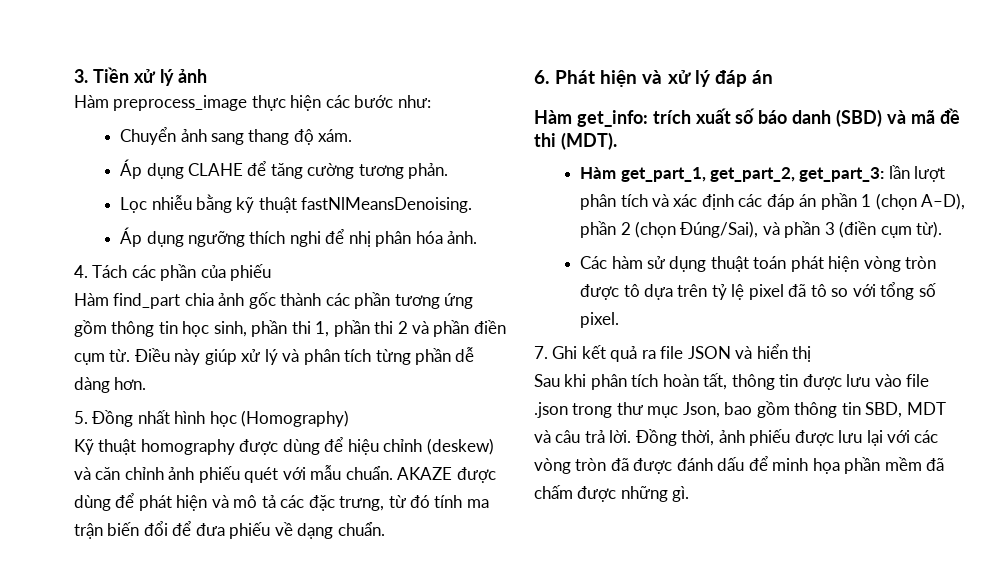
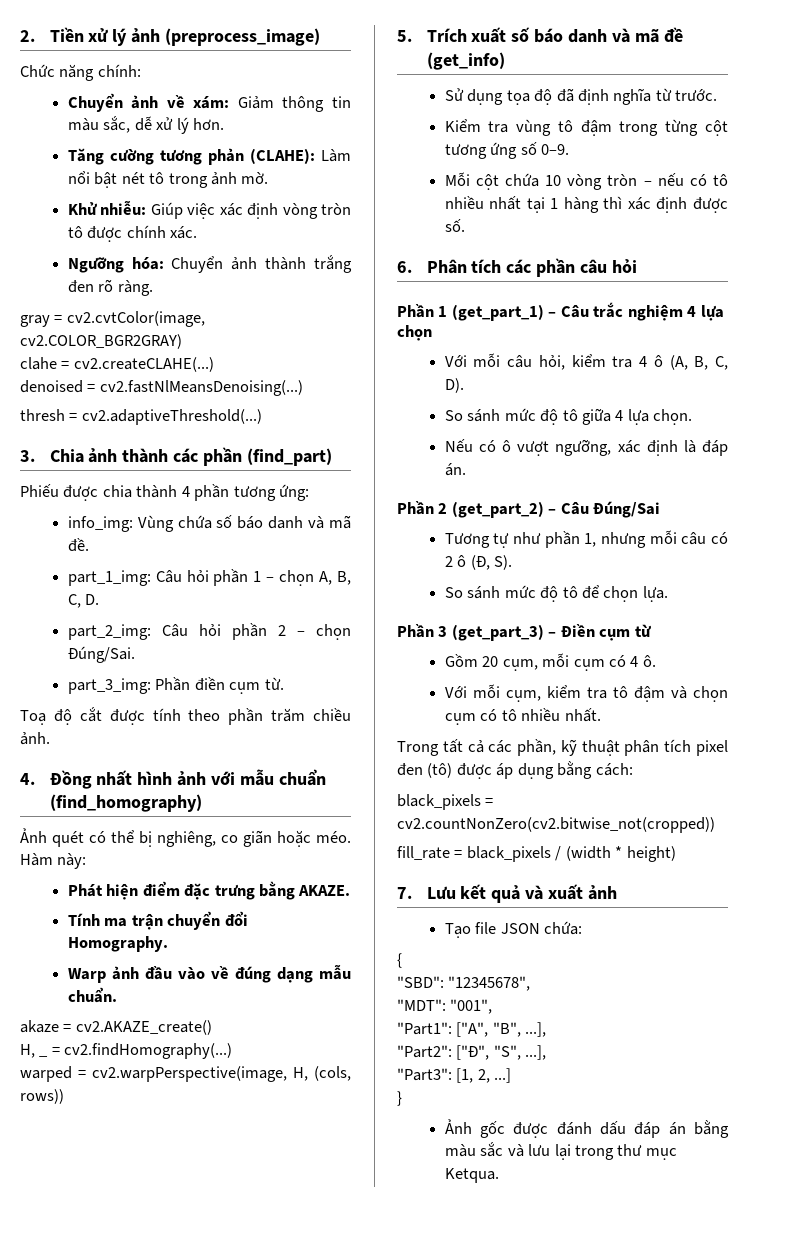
- 3. Tiền xử lý ảnh
- Hàm preprocess_image thực hiện các bước như:
- Chuyển ảnh sang thang độ xám.
- Áp dụng CLAHE để tăng cường tương phản.
- Lọc nhiễu bằng kỹ thuật fastNlMeansDenoising.
- Áp dụng ngưỡng thích nghi để nhị phân hóa ảnh.
- 4. Tách các phần của phiếu
- Hàm find_part chia ảnh gốc thành các phần tương ứng gồm thông tin học sinh, phần thi 1, phần thi 2 và phần điền cụm từ. Điều này giúp xử lý và phân tích từng phần dễ dàng hơn.
- 5. Đồng nhất hình học (Homography)
- Kỹ thuật homography được dùng để hiệu chỉnh (deskew) và căn chỉnh ảnh phiếu quét với mẫu chuẩn. AKAZE được dùng để phát hiện và mô tả các đặc trưng, từ đó tính ma trận biến đổi để đưa phiếu về dạng chuẩn.
- 6. Phát hiện và xử lý đáp án
- Hàm get_info: trích xuất số báo danh (SBD) và mã đề thi (MDT).
- Hàm get_part_1, get_part_2, get_part_3: lần lượt phân tích và xác định các đáp án phần 1 (chọn A–D), phần 2 (chọn Đúng/Sai), và phần 3 (điền cụm từ).
- Các hàm sử dụng thuật toán phát hiện vòng tròn được tô dựa trên tỷ lệ pixel đã tô so với tổng số pixel.
- 7. Ghi kết quả ra file JSON và hiển thị
- Sau khi phân tích hoàn tất, thông tin được lưu vào file .json trong thư mục Json, bao gồm thông tin SBD, MDT và câu trả lời. Đồng thời, ảnh phiếu được lưu lại với các vòng tròn đã được đánh dấu để minh họa phần mềm đã chấm được những gì.
+ 2. Tiền xử lý ảnh (preprocess_image)
+ Chức năng chính:
+ Chuyển ảnh về xám: Giảm thông tin màu sắc, dễ xử lý hơn.
+ Tăng cường tương phản (CLAHE): Làm nổi bật nét tô trong ảnh mờ.
+ Khử nhiễu: Giúp việc xác định vòng tròn tô được chính xác.
+ Ngưỡng hóa: Chuyển ảnh thành trắng đen rõ ràng.
+ gray = cv2.cvtColor(image, cv2.COLOR_BGR2GRAY)
+ clahe = cv2.createCLAHE(...)
+ denoised = cv2.fastNlMeansDenoising(...)
+ thresh = cv2.adaptiveThreshold(...)
+ 3. Chia ảnh thành các phần (find_part)
+ Phiếu được chia thành 4 phần tương ứng:
+ info_img: Vùng chứa số báo danh và mã đề.
+ part_1_img: Câu hỏi phần 1 – chọn A, B, C, D.
+ part_2_img: Câu hỏi phần 2 – chọn Đúng/Sai.
+ part_3_img: Phần điền cụm từ.
+ Toạ độ cắt được tính theo phần trăm chiều ảnh.
+ 4. Đồng nhất hình ảnh với mẫu chuẩn (find_homography)
+ Ảnh quét có thể bị nghiêng, co giãn hoặc méo. Hàm này:
+ Phát hiện điểm đặc trưng bằng AKAZE.
+ Tính ma trận chuyển đổi Homography.
+ Warp ảnh đầu vào về đúng dạng mẫu chuẩn.
+ akaze = cv2.AKAZE_create()
+ H, _ = cv2.findHomography(...)
+ warped = cv2.warpPerspective(image, H, (cols, rows))
+ 5. Trích xuất số báo danh và mã đề (get_info)
+ Sử dụng tọa độ đã định nghĩa từ trước.
+ Kiểm tra vùng tô đậm trong từng cột tương ứng số 0–9.
+ Mỗi cột chứa 10 vòng tròn – nếu có tô nhiều nhất tại 1 hàng thì xác định được số.
+ 6. Phân tích các phần câu hỏi
+ Phần 1 (get_part_1) – Câu trắc nghiệm 4 lựa chọn
+ Với mỗi câu hỏi, kiểm tra 4 ô (A, B, C, D).
+ So sánh mức độ tô giữa 4 lựa chọn.
+ Nếu có ô vượt ngưỡng, xác định là đáp án.
+ Phần 2 (get_part_2) – Câu Đúng/Sai
+ Tương tự như phần 1, nhưng mỗi câu có 2 ô (Đ, S).
+ So sánh mức độ tô để chọn lựa.
+ Phần 3 (get_part_3) – Điền cụm từ
+ Gồm 20 cụm, mỗi cụm có 4 ô.
+ Với mỗi cụm, kiểm tra tô đậm và chọn cụm có tô nhiều nhất.
+ Trong tất cả các phần, kỹ thuật phân tích pixel đen (tô) được áp dụng bằng cách:
+ black_pixels = cv2.countNonZero(cv2.bitwise_not(cropped))
+ fill_rate = black_pixels / (width * height)
+ 7. Lưu kết quả và xuất ảnh
+ Tạo file JSON chứa:
+ {
+ "SBD": "12345678",
+ "MDT": "001",
+ "Part1": ["A", "B", ...],
+ "Part2": ["Đ", "S", ...],
+ "Part3": [1, 2, ...]
+ }
+ Ảnh gốc được đánh dấu đáp án bằng màu sắc và lưu lại trong thư mục Ketqua.

